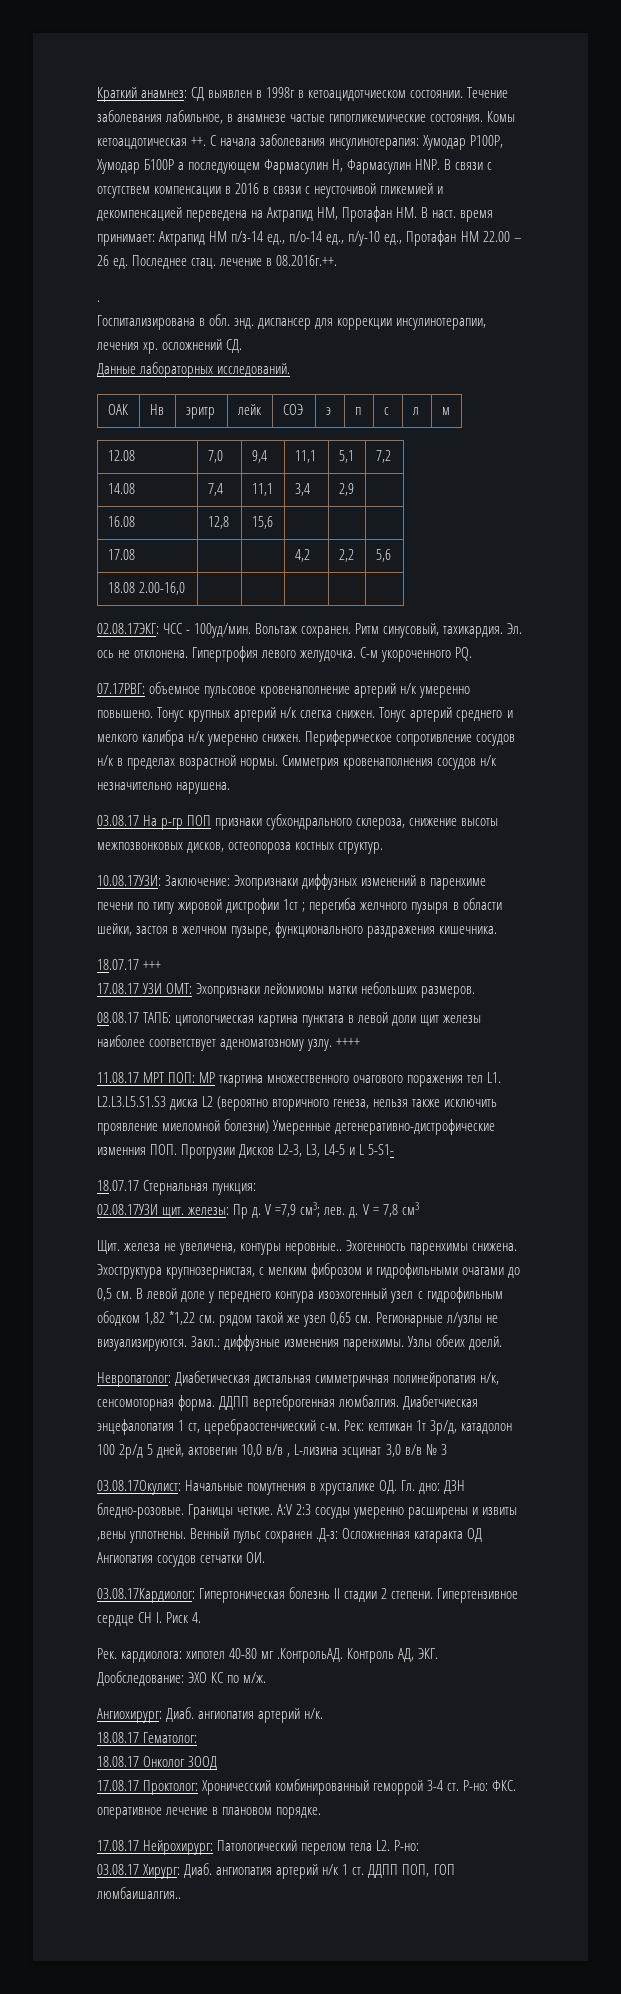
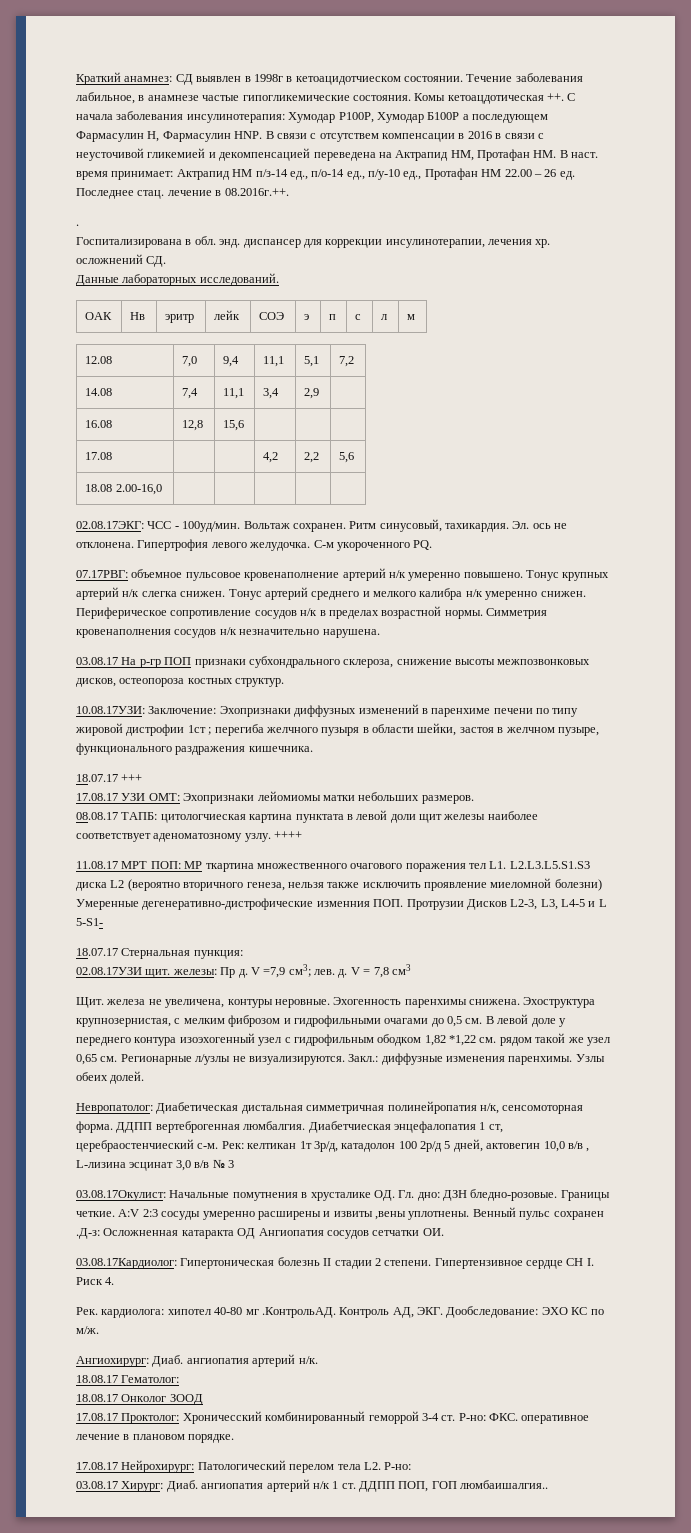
- Щит. железа не увеличена, контуры неровные..
+ Щит. железа не увеличена, контуры неровные.
- Узлы обеих доелй.
+ Узлы обеих долей.

